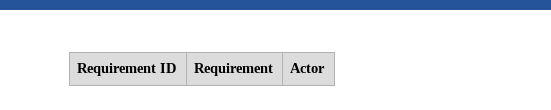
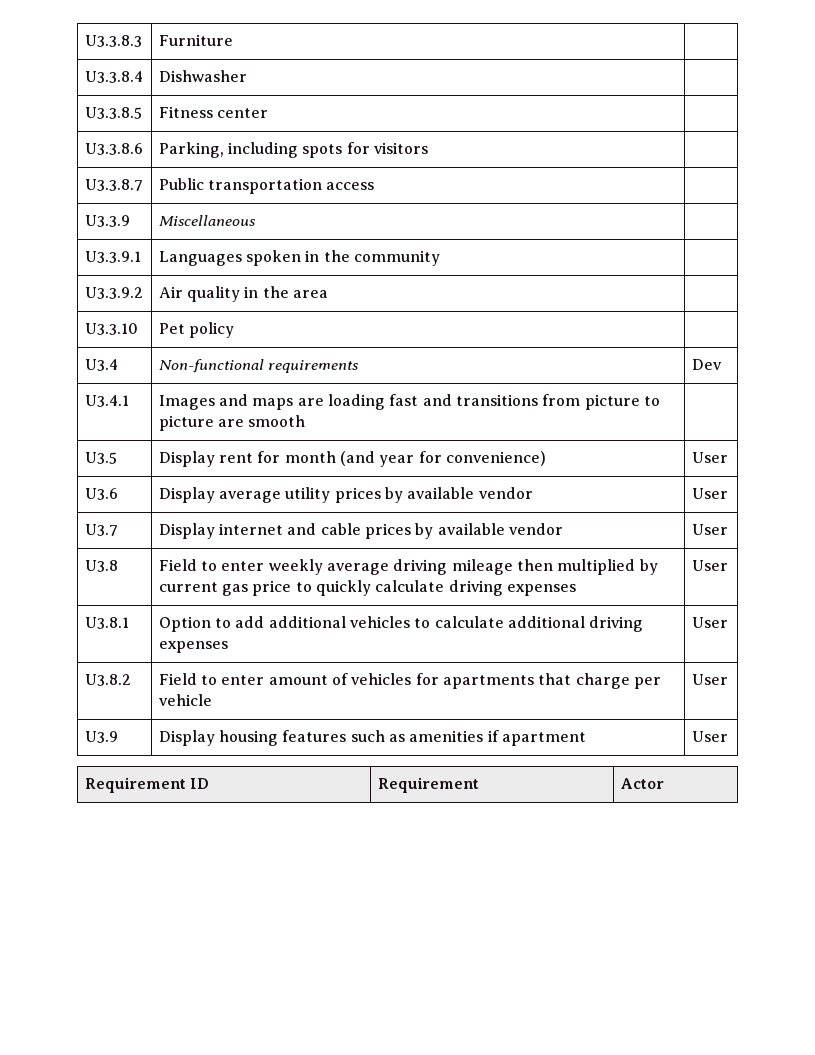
+ U3.3.8.3 | Furniture |
+ U3.3.8.4 | Dishwasher |
+ U3.3.8.5 | Fitness center |
+ U3.3.8.6 | Parking, including spots for visitors |
+ U3.3.8.7 | Public transportation access |
+ U3.3.9 | Miscellaneous |
+ U3.3.9.1 | Languages spoken in the community |
+ U3.3.9.2 | Air quality in the area |
+ U3.3.10 | Pet policy |
+ U3.4 | Non-functional requirements | Dev
+ U3.4.1 | Images and maps are loading fast and transitions from picture to picture are smooth |
+ U3.5 | Display rent for month (and year for convenience) | User
+ U3.6 | Display average utility prices by available vendor | User
+ U3.7 | Display internet and cable prices by available vendor | User
+ U3.8 | Field to enter weekly average driving mileage then multiplied by current gas price to quickly calculate driving expenses | User
+ U3.8.1 | Option to add additional vehicles to calculate additional driving expenses | User
+ U3.8.2 | Field to enter amount of vehicles for apartments that charge per vehicle | User
+ U3.9 | Display housing features such as amenities if apartment | User

